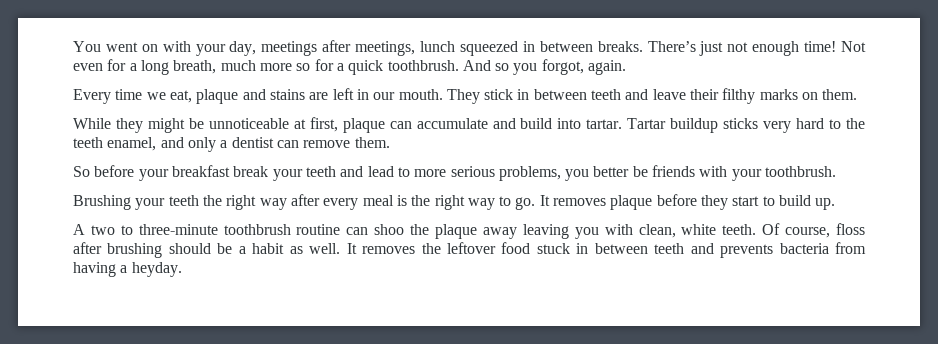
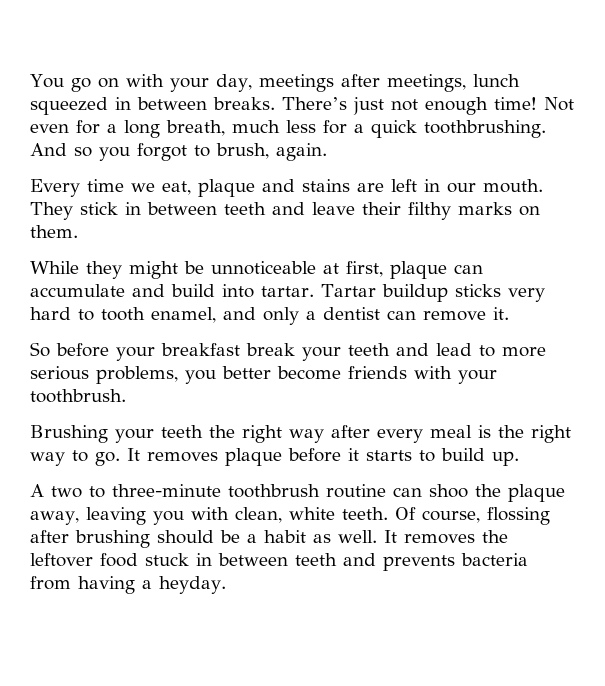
- You went on with your day, meetings after meetings, lunch squeezed in between breaks.
+ You go on with your day, meetings after meetings, lunch squeezed in between breaks.
- Not even for a long breath, much more so for a quick toothbrush.
+ Not even for a long breath, much less for a quick toothbrushing.
- And so you forgot, again.
+ And so you forgot to brush, again.
- Tartar buildup sticks very hard to the teeth enamel, and only a dentist can remove them.
+ Tartar buildup sticks very hard to tooth enamel, and only a dentist can remove it.
- So before your breakfast break your teeth and lead to more serious problems, you better be friends with your toothbrush.
+ So before your breakfast break your teeth and lead to more serious problems, you better become friends with your toothbrush.
- It removes plaque before they start to build up.
+ It removes plaque before it starts to build up.
- A two to three-minute toothbrush routine can shoo the plaque away leaving you with clean, white teeth.
+ A two to three-minute toothbrush routine can shoo the plaque away, leaving you with clean, white teeth.
- Of course, floss after brushing should be a habit as well.
+ Of course, flossing after brushing should be a habit as well.

